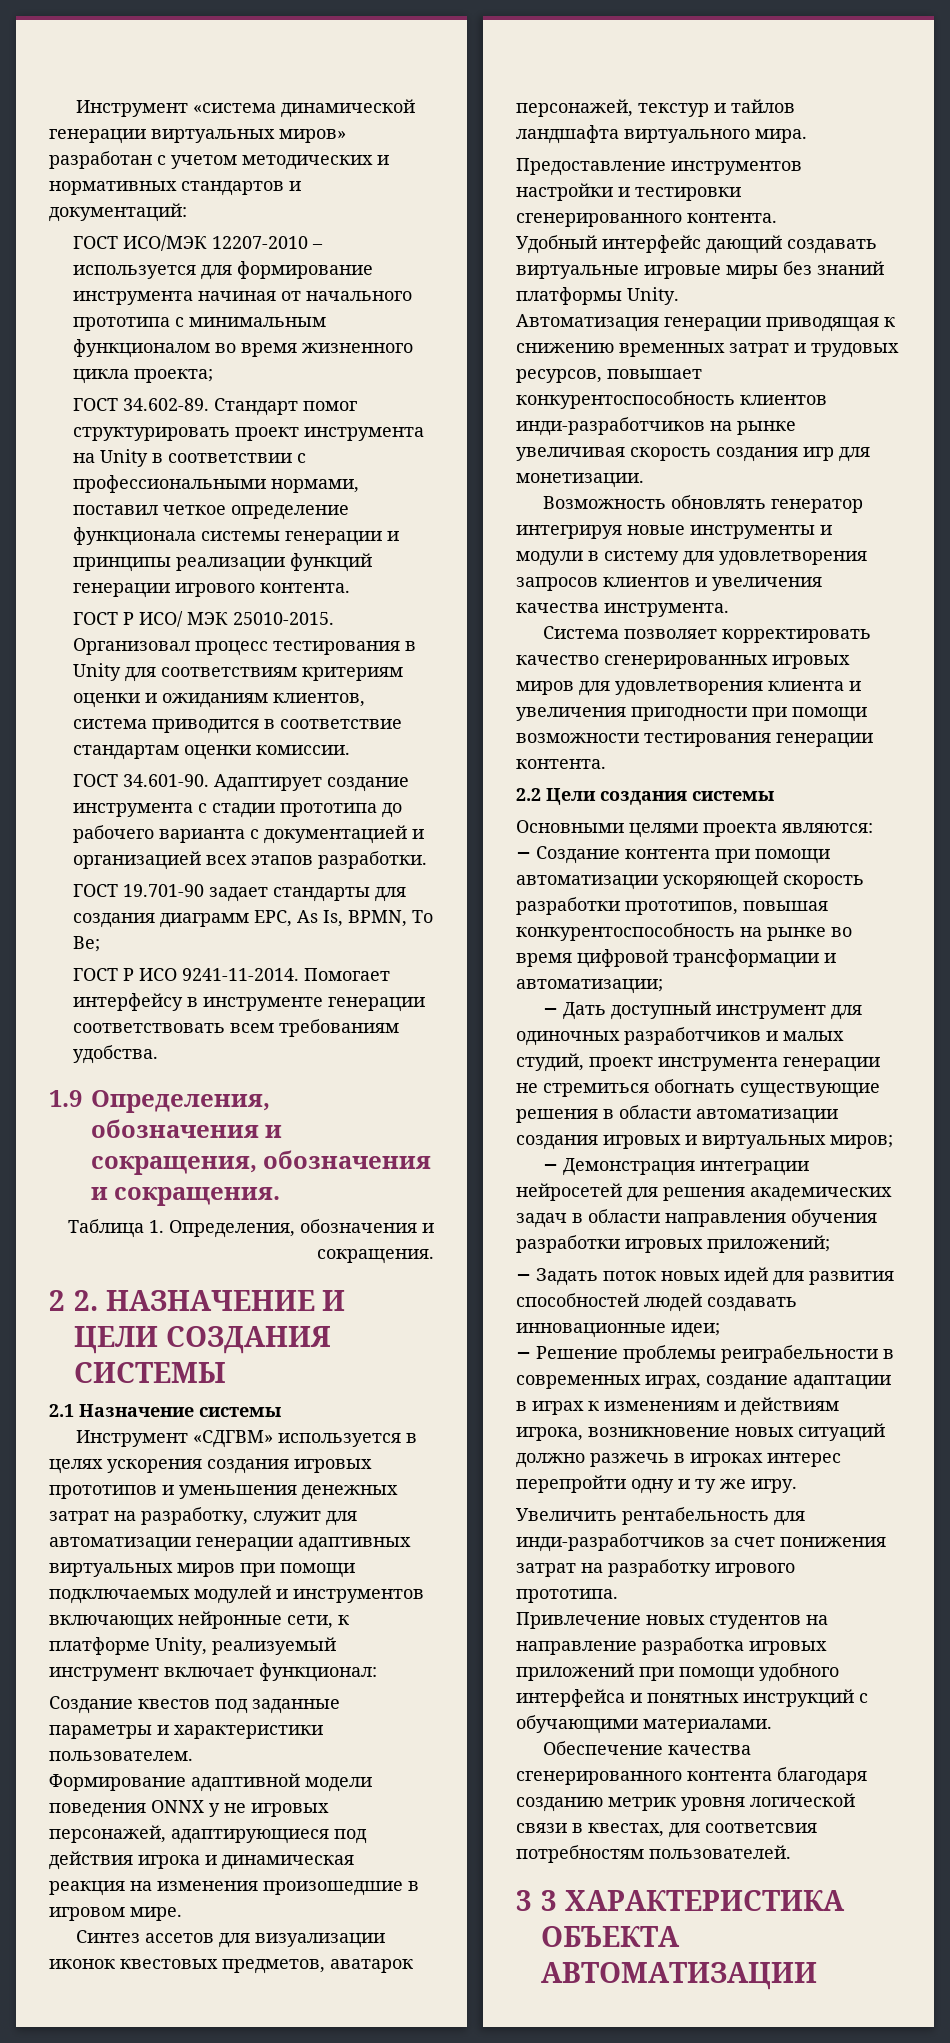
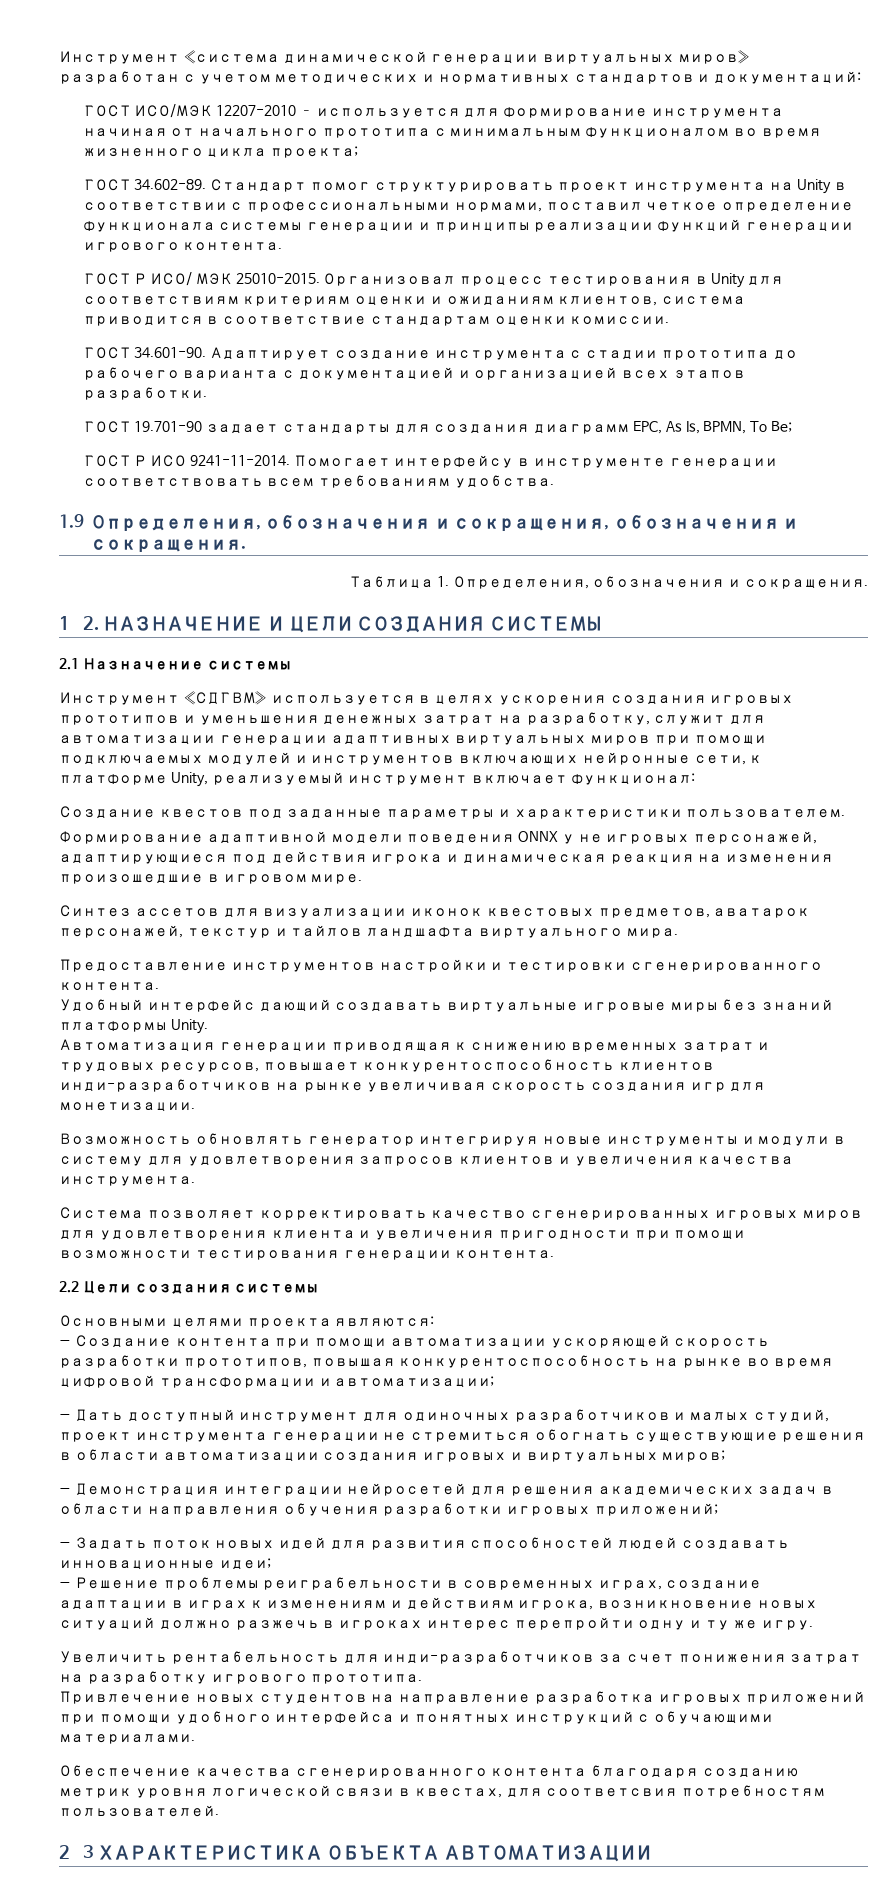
- 2 2. НАЗНАЧЕНИЕ И ЦЕЛИ СОЗДАНИЯ СИСТЕМЫ
+ 1 2. НАЗНАЧЕНИЕ И ЦЕЛИ СОЗДАНИЯ СИСТЕМЫ
- 3 3 ХАРАКТЕРИСТИКА ОБЪЕКТА АВТОМАТИЗАЦИИ
+ 2 3 ХАРАКТЕРИСТИКА ОБЪЕКТА АВТОМАТИЗАЦИИ

